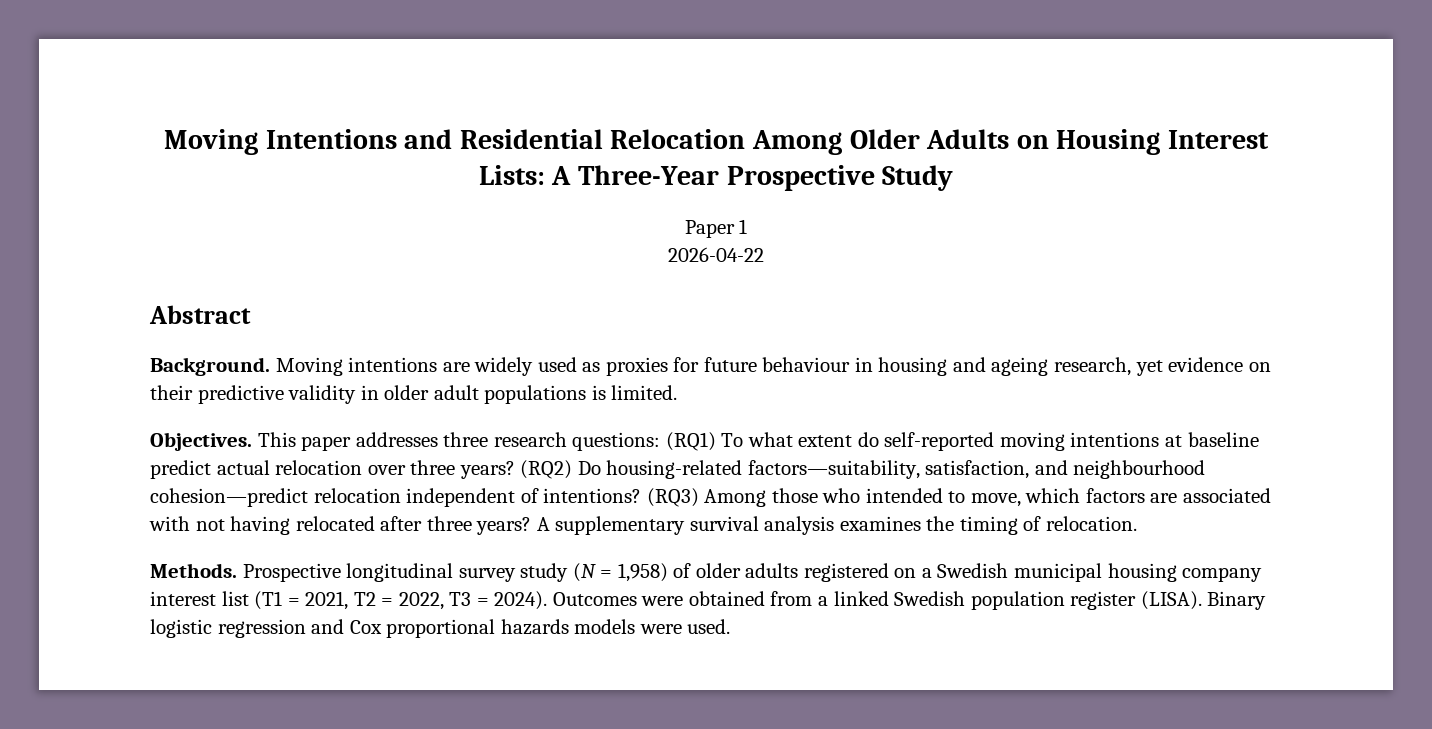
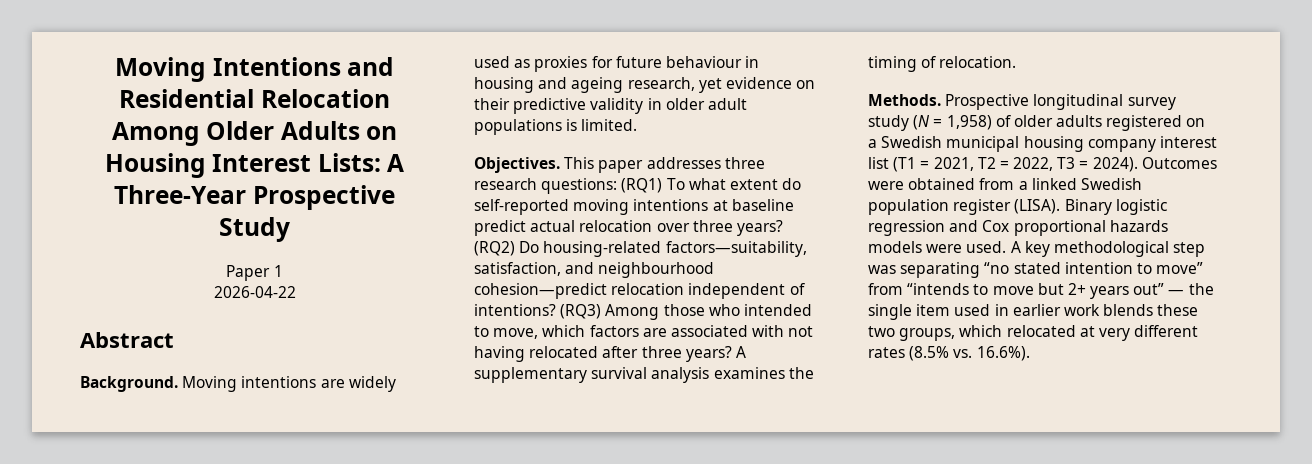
+ A key methodological step was separating “no stated intention to move” from “intends to move but 2+ years out” — the single item used in earlier work blends these two groups, which relocated at very different rates (8.5% vs. 16.6%).

